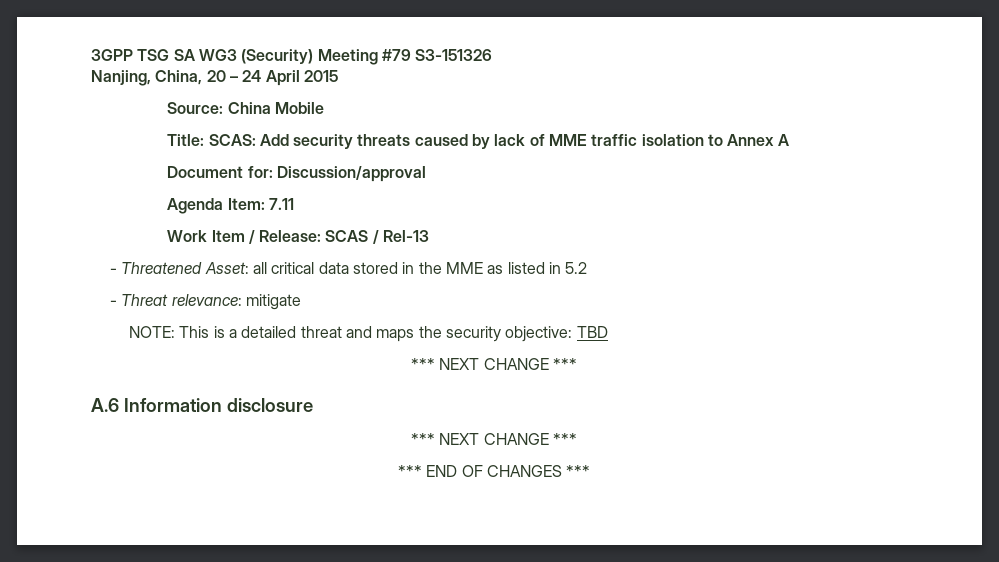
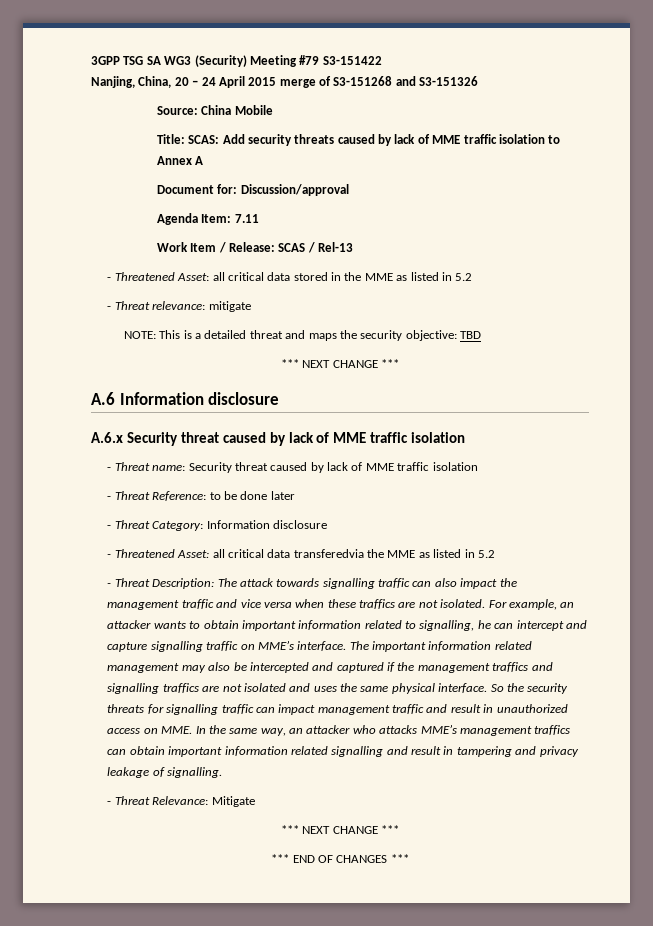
- 3GPP TSG SA WG3 (Security) Meeting #79 S3-151326
+ 3GPP TSG SA WG3 (Security) Meeting #79 S3-151422
- Nanjing, China, 20 – 24 April 2015
+ Nanjing, China, 20 – 24 April 2015 merge of S3-151268 and S3-151326
+ A.6.x Security threat caused by lack of MME traffic isolation
+ - Threat name: Security threat caused by lack of MME traffic isolation
+ - Threat Reference: to be done later
+ - Threat Category: Information disclosure
+ - Threatened Asset: all critical data transferedvia the MME as listed in 5.2
+ - Threat Description: The attack towards signalling traffic can also impact the management traffic and vice versa when these traffics are not isolated. For example, an attacker wants to obtain important information related to signalling, he can intercept and capture signalling traffic on MME’s interface. The important information related management may also be intercepted and captured if the management traffics and signalling traffics are not isolated and uses the same physical interface. So the security threats for signalling traffic can impact management traffic and result in unauthorized access on MME. In the same way, an attacker who attacks MME’s management traffics can obtain important information related signalling and result in tampering and privacy leakage of signalling.
+ - Threat Relevance: Mitigate

